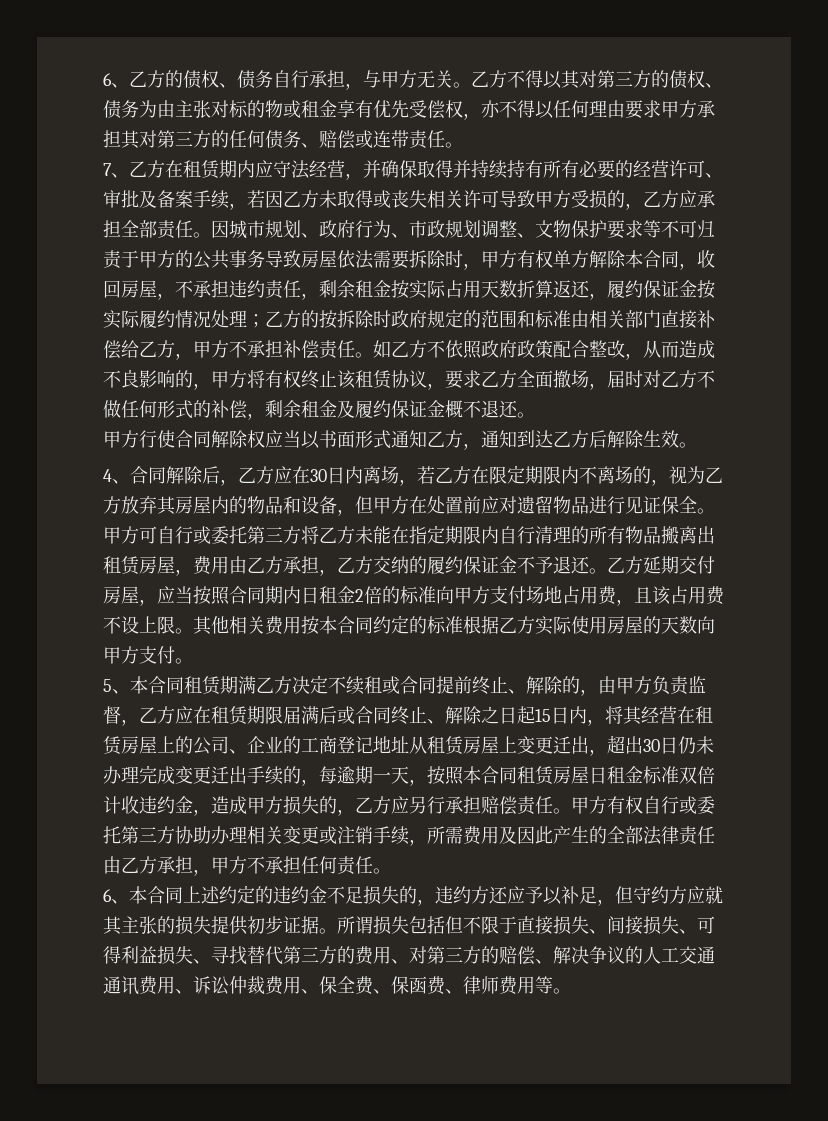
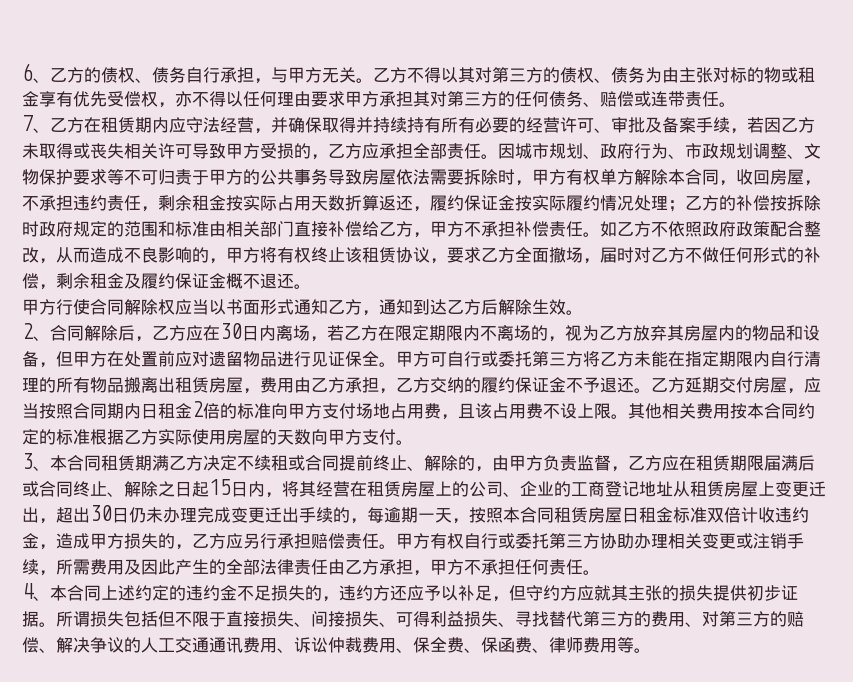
- 乙方的按拆除时政府规定的范围和标准由相关部门直接补偿给乙方，甲方不承担补偿责任。
+ 乙方的补偿按拆除时政府规定的范围和标准由相关部门直接补偿给乙方，甲方不承担补偿责任。
- 4、合同解除后，乙方应在30日内离场，若乙方在限定期限内不离场的，视为乙方放弃其房屋内的物品和设备，但甲方在处置前应对遗留物品进行见证保全。
+ 2、合同解除后，乙方应在30日内离场，若乙方在限定期限内不离场的，视为乙方放弃其房屋内的物品和设备，但甲方在处置前应对遗留物品进行见证保全。
- 5、本合同租赁期满乙方决定不续租或合同提前终止、解除的，由甲方负责监督，乙方应在租赁期限届满后或合同终止、解除之日起15日内，将其经营在租赁房屋上的公司、企业的工商登记地址从租赁房屋上变更迁出，超出30日仍未办理完成变更迁出手续的，每逾期一天，按照本合同租赁房屋日租金标准双倍计收违约金，造成甲方损失的，乙方应另行承担赔偿责任。
+ 3、本合同租赁期满乙方决定不续租或合同提前终止、解除的，由甲方负责监督，乙方应在租赁期限届满后或合同终止、解除之日起15日内，将其经营在租赁房屋上的公司、企业的工商登记地址从租赁房屋上变更迁出，超出30日仍未办理完成变更迁出手续的，每逾期一天，按照本合同租赁房屋日租金标准双倍计收违约金，造成甲方损失的，乙方应另行承担赔偿责任。
- 6、本合同上述约定的违约金不足损失的，违约方还应予以补足，但守约方应就其主张的损失提供初步证据。
+ 4、本合同上述约定的违约金不足损失的，违约方还应予以补足，但守约方应就其主张的损失提供初步证据。

